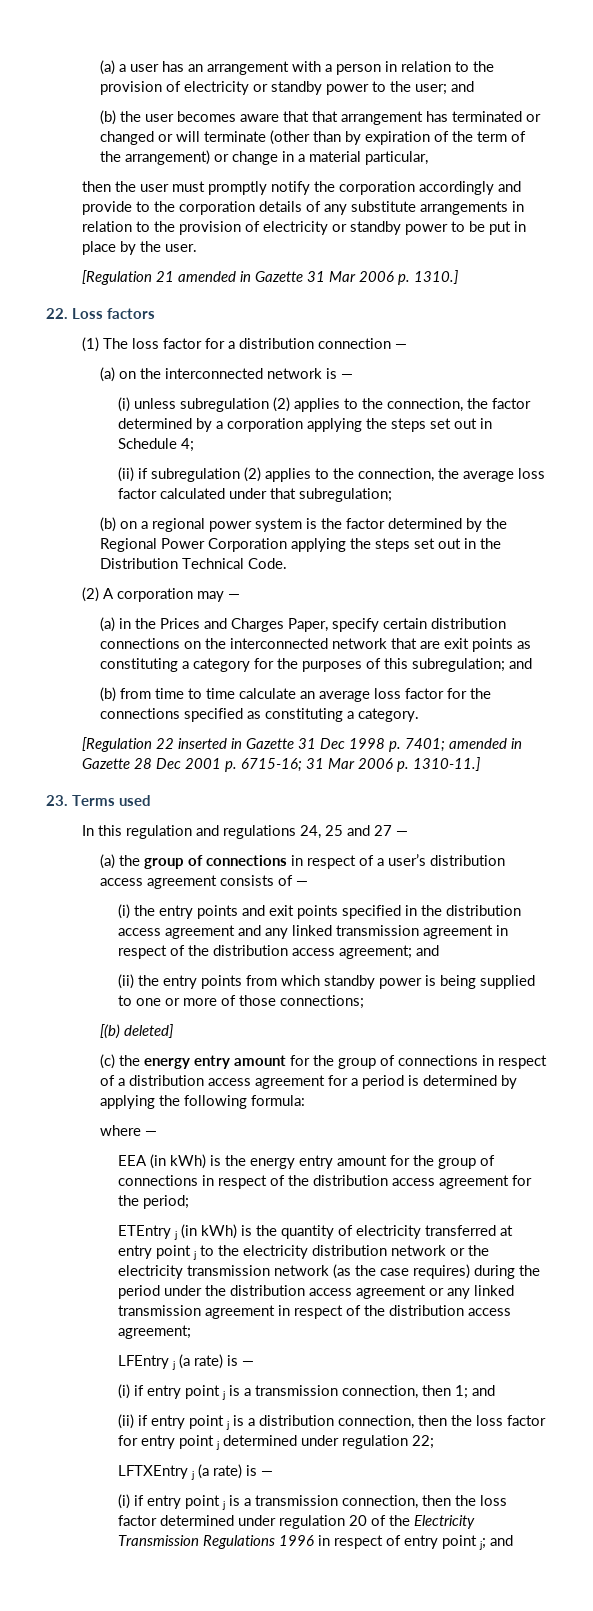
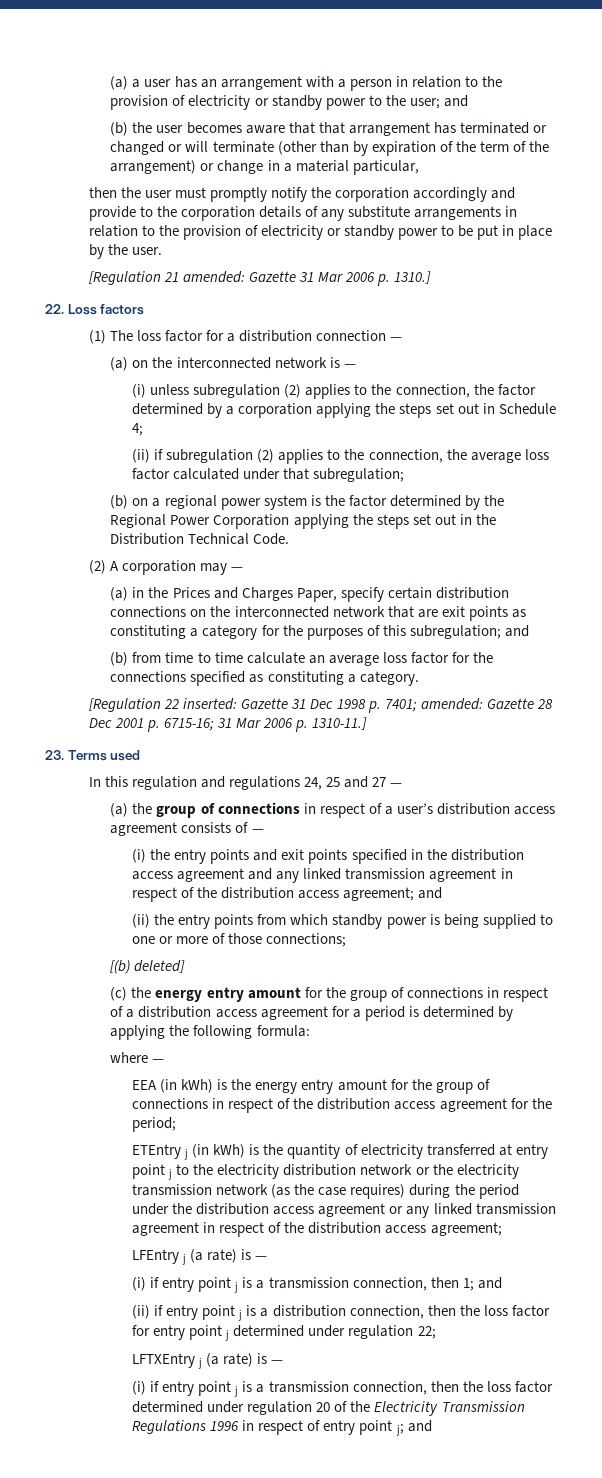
- [Regulation 21 amended in Gazette 31 Mar 2006 p. 1310.]
+ [Regulation 21 amended: Gazette 31 Mar 2006 p. 1310.]
- [Regulation 22 inserted in Gazette 31 Dec 1998 p. 7401; amended in Gazette 28 Dec 2001 p. 6715-16; 31 Mar 2006 p. 1310-11.]
+ [Regulation 22 inserted: Gazette 31 Dec 1998 p. 7401; amended: Gazette 28 Dec 2001 p. 6715-16; 31 Mar 2006 p. 1310-11.]

